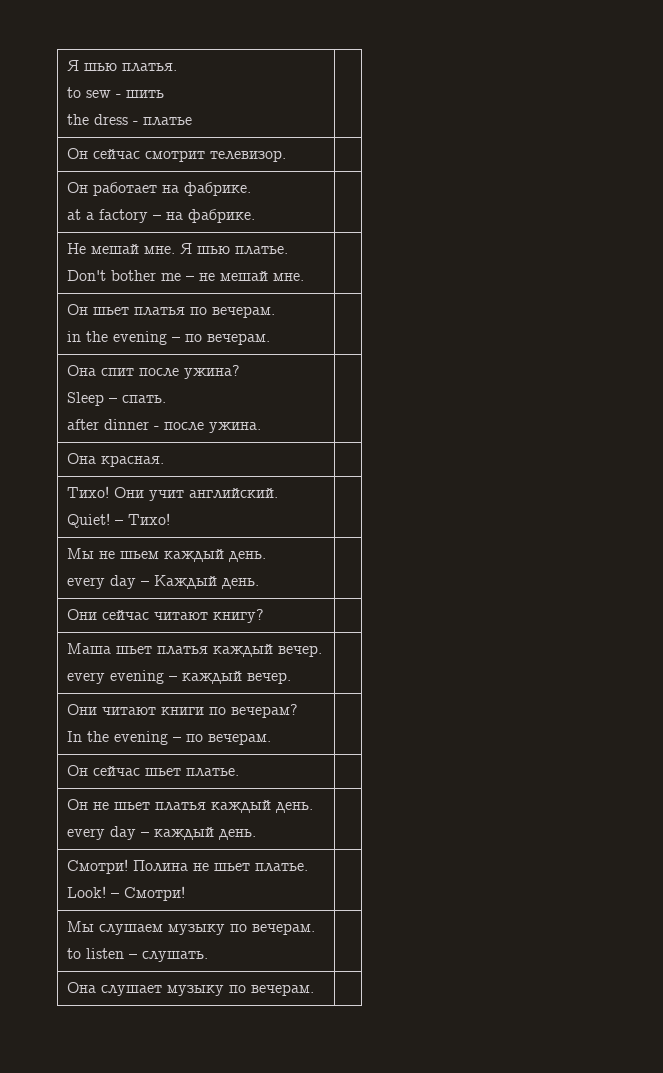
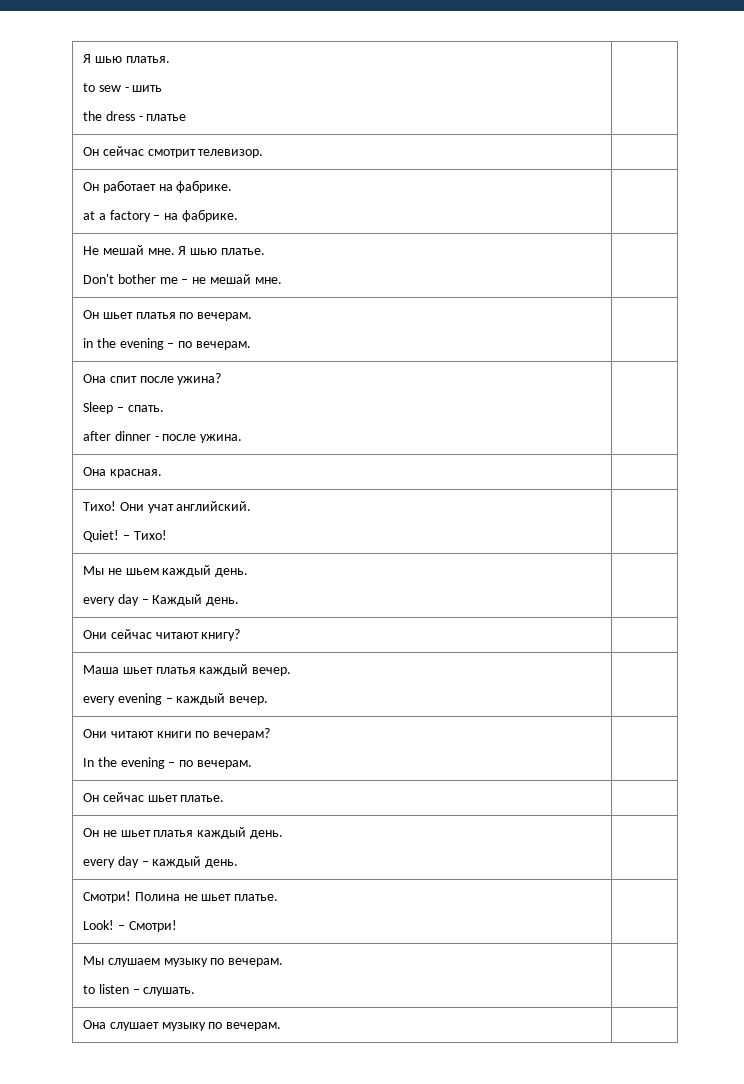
- Тихо! Они учит английский.
+ Тихо! Они учат английский.

